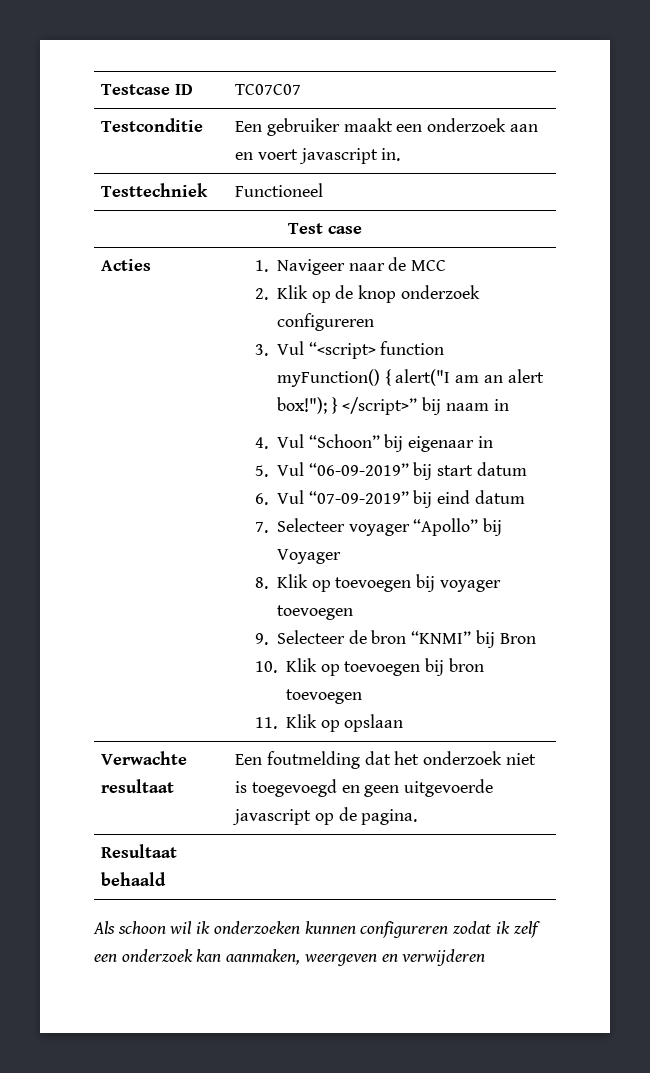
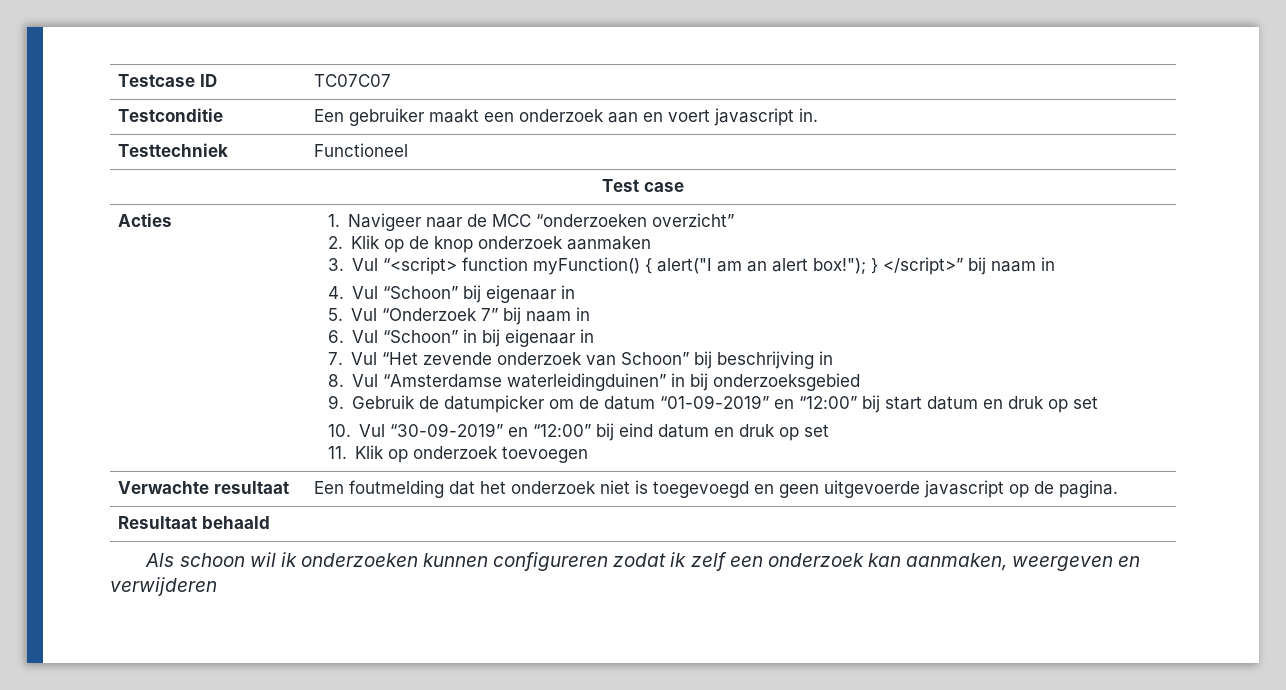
- 1. Navigeer naar de MCC
+ 1. Navigeer naar de MCC “onderzoeken overzicht”
- 2. Klik op de knop onderzoek configureren
+ 2. Klik op de knop onderzoek aanmaken
- 5. Vul “06-09-2019” bij start datum
- 6. Vul “07-09-2019” bij eind datum
- 7. Selecteer voyager “Apollo” bij Voyager
- 8. Klik op toevoegen bij voyager toevoegen
- 9. Selecteer de bron “KNMI” bij Bron
- 10. Klik op toevoegen bij bron toevoegen
- 11. Klik op opslaan
+ 5. Vul “Onderzoek 7” bij naam in
+ 6. Vul “Schoon” in bij eigenaar in
+ 7. Vul “Het zevende onderzoek van Schoon” bij beschrijving in
+ 8. Vul “Amsterdamse waterleidingduinen” in bij onderzoeksgebied
+ 9. Gebruik de datumpicker om de datum “01-09-2019” en “12:00” bij start datum en druk op set
+ 10. Vul “30-09-2019” en “12:00” bij eind datum en druk op set
+ 11. Klik op onderzoek toevoegen

